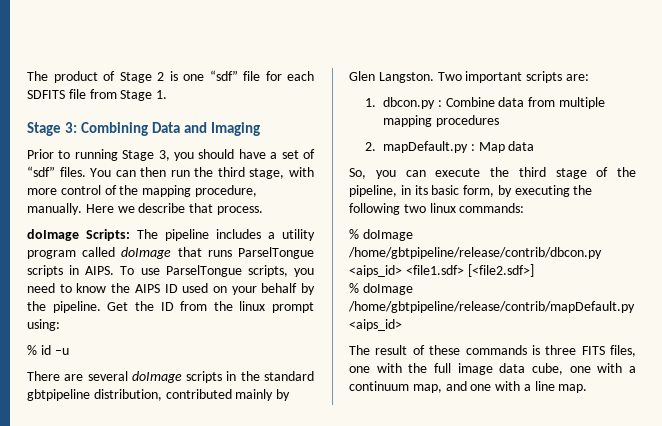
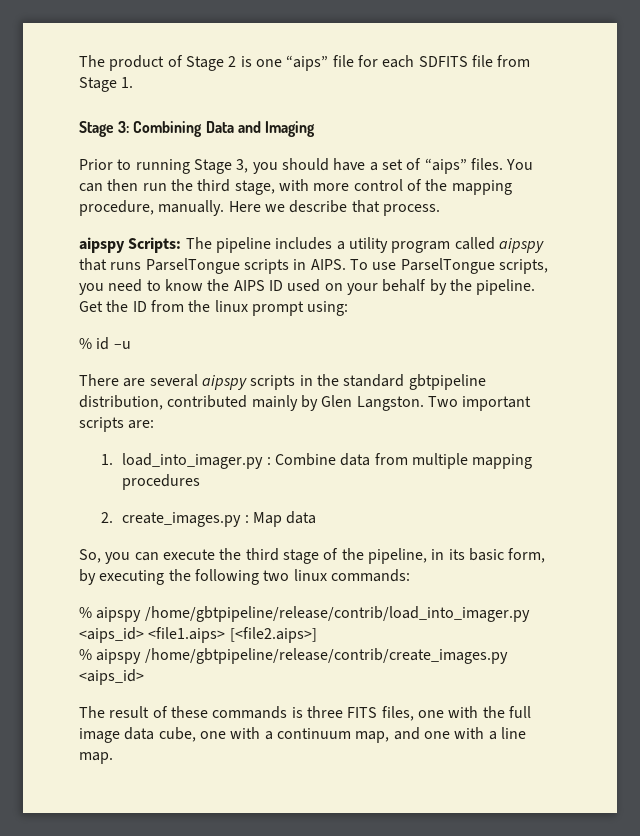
- The product of Stage 2 is one “sdf” file for each SDFITS file from Stage 1.
+ The product of Stage 2 is one “aips” file for each SDFITS file from Stage 1.
- Prior to running Stage 3, you should have a set of “sdf” files.
+ Prior to running Stage 3, you should have a set of “aips” files.
- doImage Scripts: The pipeline includes a utility program called doImage that runs ParselTongue scripts in AIPS.
+ aipspy Scripts: The pipeline includes a utility program called aipspy that runs ParselTongue scripts in AIPS.
- There are several doImage scripts in the standard gbtpipeline distribution, contributed mainly by Glen Langston.
+ There are several aipspy scripts in the standard gbtpipeline distribution, contributed mainly by Glen Langston.
- 1. dbcon.py : Combine data from multiple mapping procedures
+ 1. load_into_imager.py : Combine data from multiple mapping procedures
- 2. mapDefault.py : Map data
+ 2. create_images.py : Map data
- % doImage /home/gbtpipeline/release/contrib/dbcon.py <aips_id> <file1.sdf> [<file2.sdf>]
- % doImage /home/gbtpipeline/release/contrib/mapDefault.py <aips_id>
+ % aipspy /home/gbtpipeline/release/contrib/load_into_imager.py <aips_id> <file1.aips> [<file2.aips>]
+ % aipspy /home/gbtpipeline/release/contrib/create_images.py <aips_id>

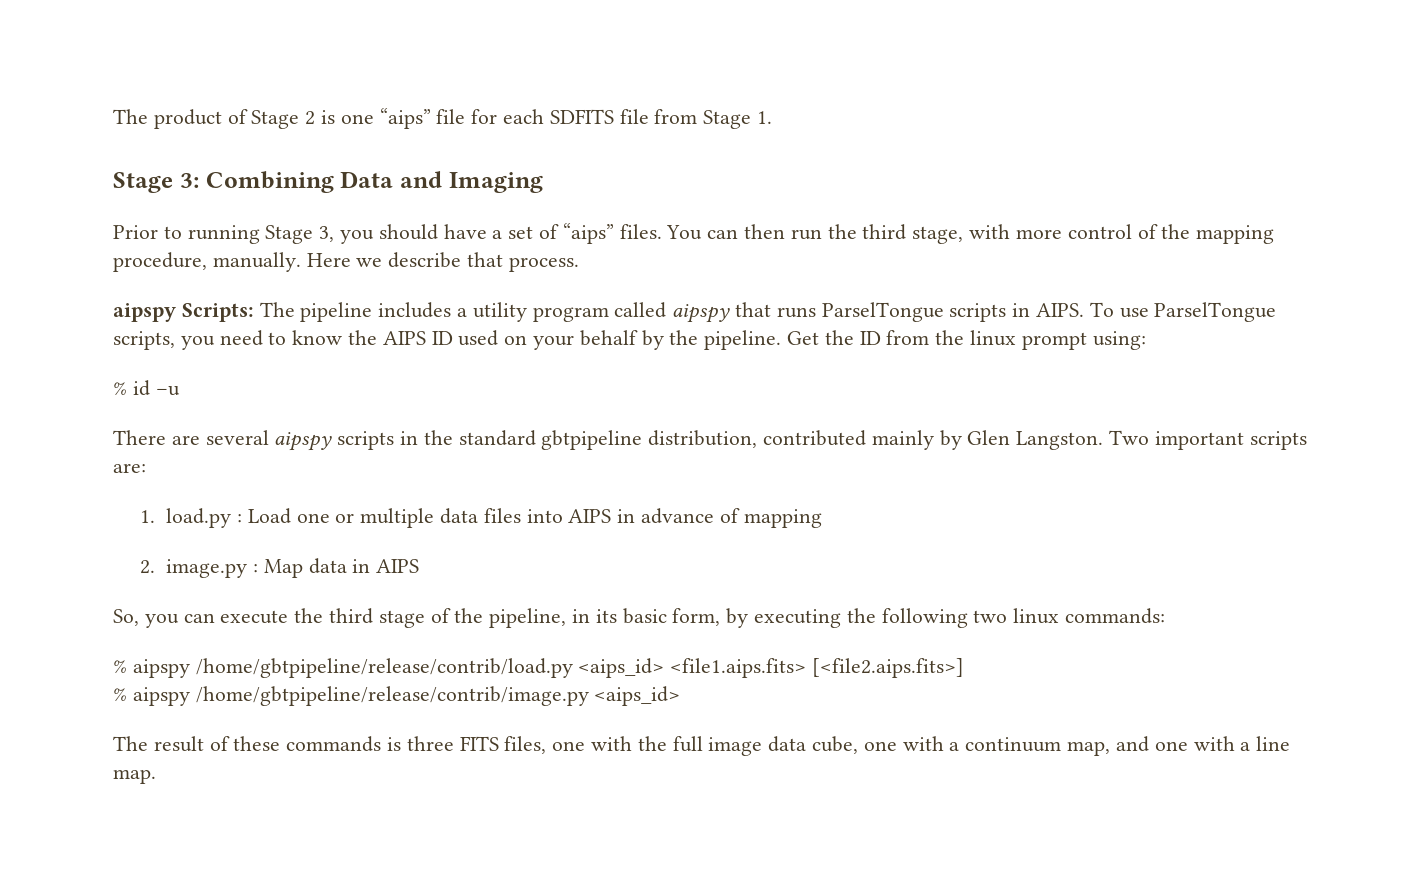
- 1. load_into_imager.py : Combine data from multiple mapping procedures
+ 1. load.py : Load one or multiple data files into AIPS in advance of mapping
- 2. create_images.py : Map data
+ 2. image.py : Map data in AIPS
- % aipspy /home/gbtpipeline/release/contrib/load_into_imager.py <aips_id> <file1.aips> [<file2.aips>]
- % aipspy /home/gbtpipeline/release/contrib/create_images.py <aips_id>
+ % aipspy /home/gbtpipeline/release/contrib/load.py <aips_id> <file1.aips.fits> [<file2.aips.fits>]
+ % aipspy /home/gbtpipeline/release/contrib/image.py <aips_id>

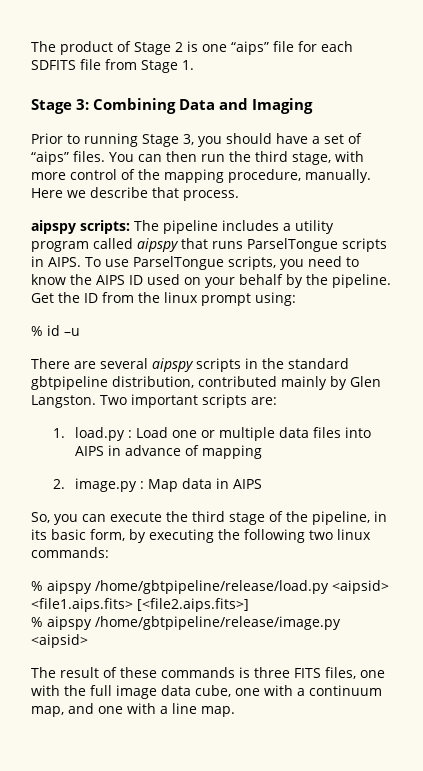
- aipspy Scripts: The pipeline includes a utility program called aipspy that runs ParselTongue scripts in AIPS.
+ aipspy scripts: The pipeline includes a utility program called aipspy that runs ParselTongue scripts in AIPS.
- % aipspy /home/gbtpipeline/release/contrib/load.py <aips_id> <file1.aips.fits> [<file2.aips.fits>]
+ % aipspy /home/gbtpipeline/release/load.py <aipsid> <file1.aips.fits> [<file2.aips.fits>]
- % aipspy /home/gbtpipeline/release/contrib/image.py <aips_id>
+ % aipspy /home/gbtpipeline/release/image.py <aipsid>

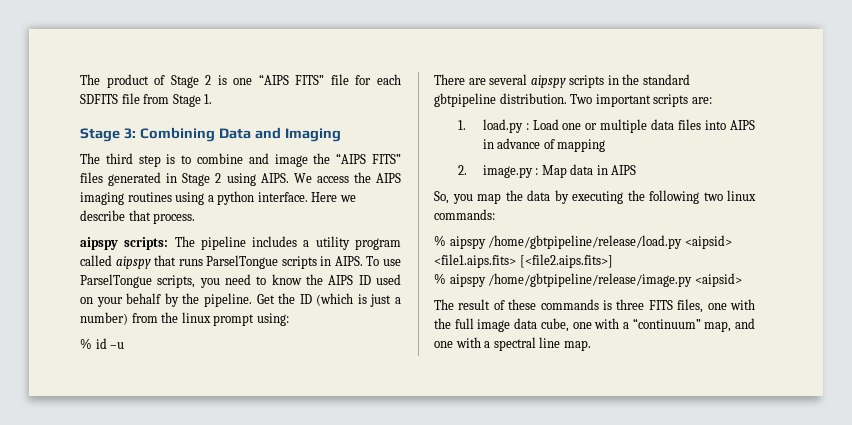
- The product of Stage 2 is one “aips” file for each SDFITS file from Stage 1.
+ The product of Stage 2 is one “AIPS FITS” file for each SDFITS file from Stage 1.
- Prior to running Stage 3, you should have a set of “aips” files. You can then run the third stage, with more control of the mapping procedure, manually.
+ The third step is to combine and image the “AIPS FITS” files generated in Stage 2 using AIPS. We access the AIPS imaging routines using a python interface.
- Get the ID from the linux prompt using:
+ Get the ID (which is just a number) from the linux prompt using:
- There are several aipspy scripts in the standard gbtpipeline distribution, contributed mainly by Glen Langston.
+ There are several aipspy scripts in the standard gbtpipeline distribution.
- So, you can execute the third stage of the pipeline, in its basic form, by executing the following two linux commands:
+ So, you map the data by executing the following two linux commands:
- The result of these commands is three FITS files, one with the full image data cube, one with a continuum map, and one with a line map.
+ The result of these commands is three FITS files, one with the full image data cube, one with a “continuum” map, and one with a spectral line map.

